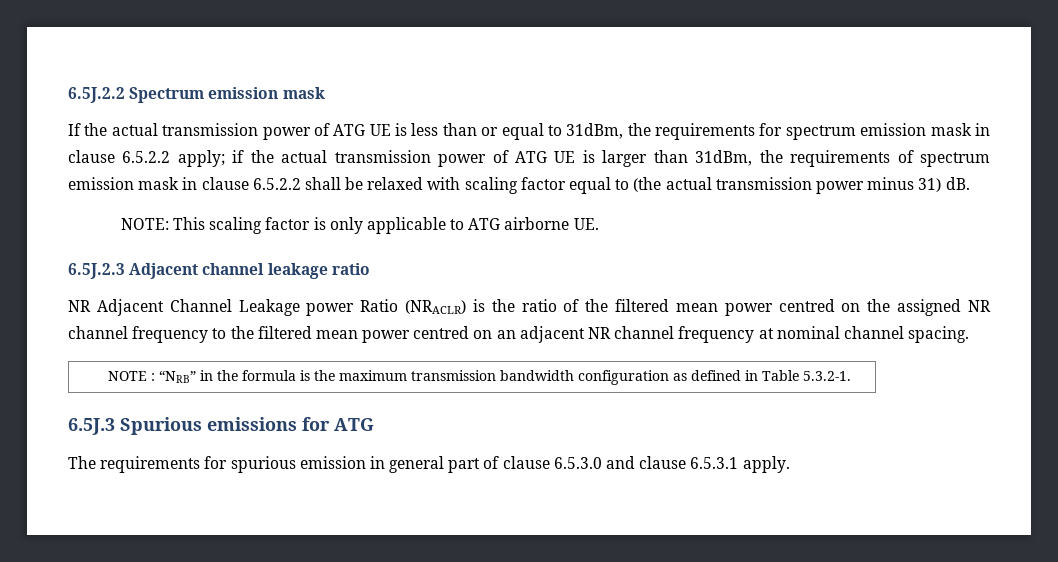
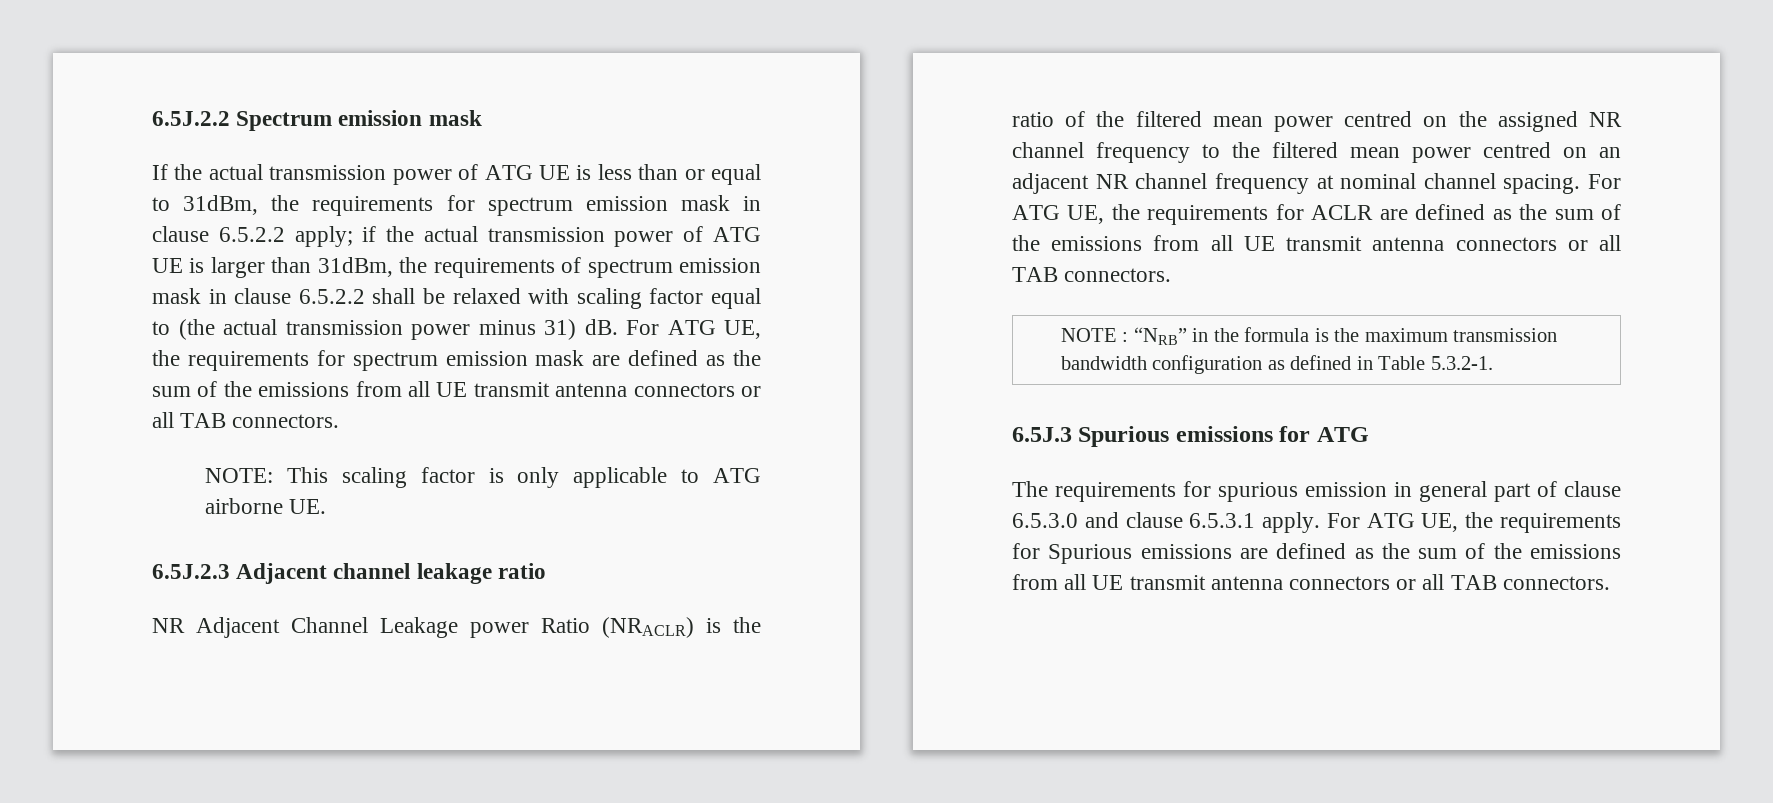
+ For ATG UE, the requirements for spectrum emission mask are defined as the sum of the emissions from all UE transmit antenna connectors or all TAB connectors.
+ For ATG UE, the requirements for ACLR are defined as the sum of the emissions from all UE transmit antenna connectors or all TAB connectors.
+ For ATG UE, the requirements for Spurious emissions are defined as the sum of the emissions from all UE transmit antenna connectors or all TAB connectors.

